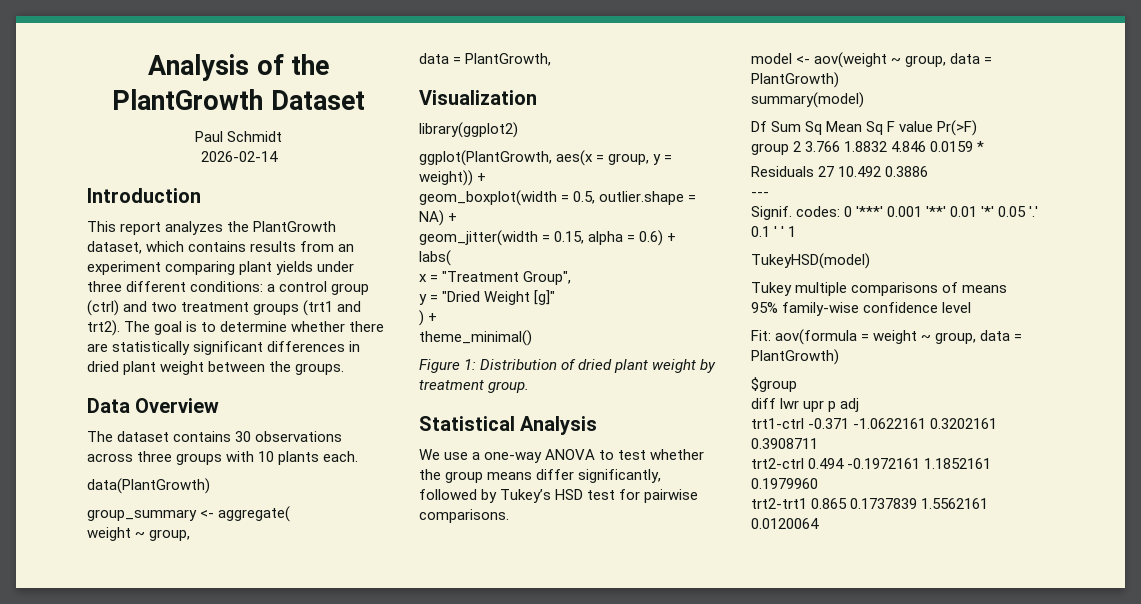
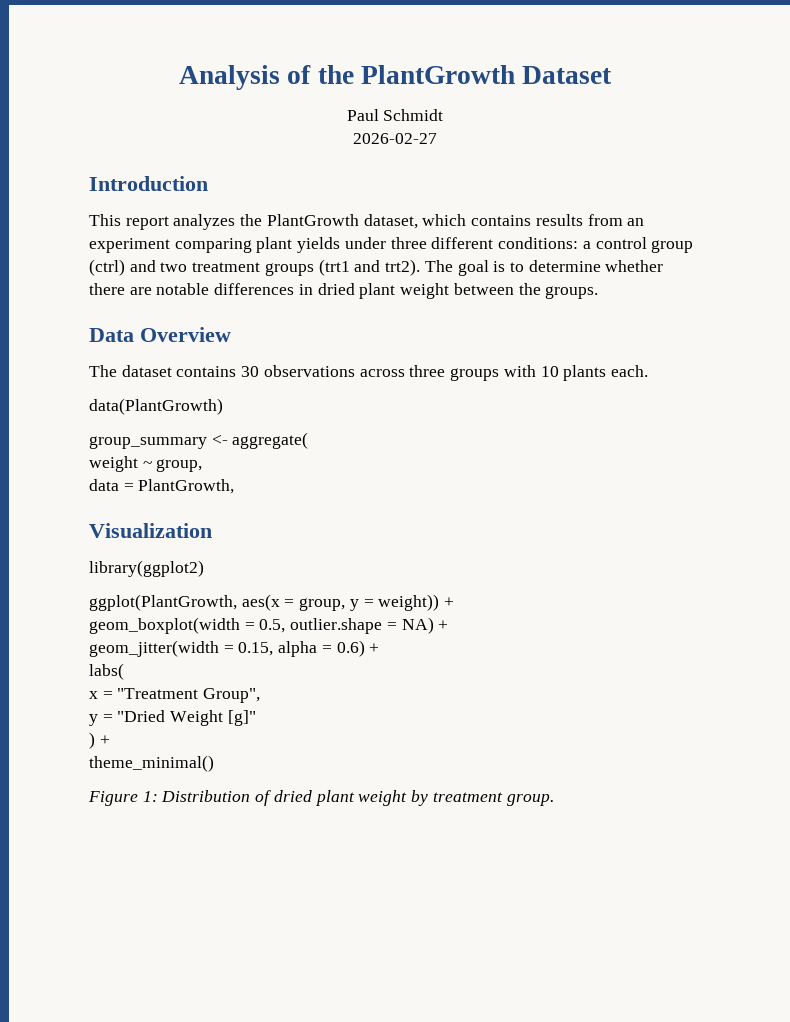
- 2026-02-14
+ 2026-02-27
- The goal is to determine whether there are statistically significant differences in dried plant weight between the groups.
+ The goal is to determine whether there are notable differences in dried plant weight between the groups.
- Statistical Analysis
- We use a one-way ANOVA to test whether the group means differ significantly, followed by Tukey’s HSD test for pairwise comparisons.
- model <- aov(weight ~ group, data = PlantGrowth)
- summary(model)
- Df Sum Sq Mean Sq F value Pr(>F)
- group 2 3.766 1.8832 4.846 0.0159 *
- Residuals 27 10.492 0.3886
- ---
- Signif. codes: 0 '***' 0.001 '**' 0.01 '*' 0.05 '.' 0.1 ' ' 1
- TukeyHSD(model)
- Tukey multiple comparisons of means
- 95% family-wise confidence level
- Fit: aov(formula = weight ~ group, data = PlantGrowth)
- $group
- diff lwr upr p adj
- trt1-ctrl -0.371 -1.0622161 0.3202161 0.3908711
- trt2-ctrl 0.494 -0.1972161 1.1852161 0.1979960
- trt2-trt1 0.865 0.1737839 1.5562161 0.0120064

